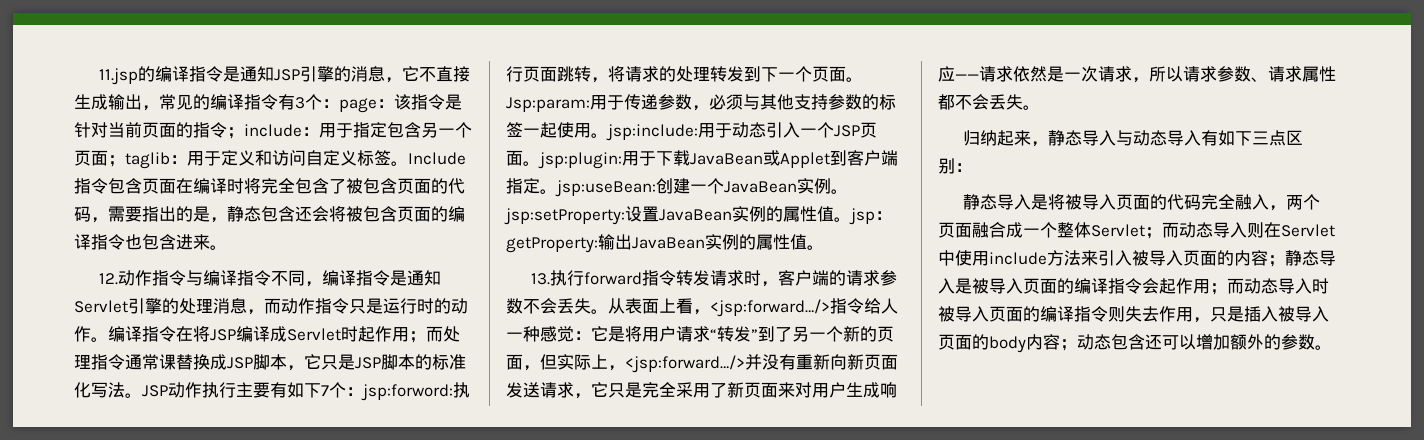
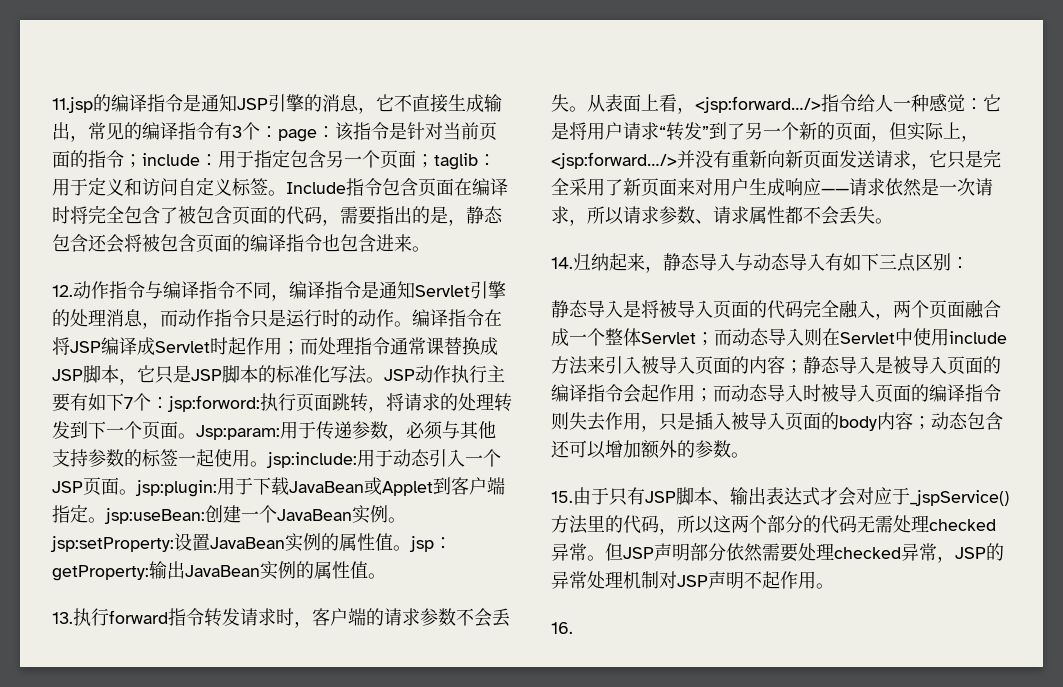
- 归纳起来，静态导入与动态导入有如下三点区别：
+ 14.归纳起来，静态导入与动态导入有如下三点区别：
+ 15.由于只有JSP脚本、输出表达式才会对应于_jspService()方法里的代码，所以这两个部分的代码无需处理checked异常。但JSP声明部分依然需要处理checked异常，JSP的异常处理机制对JSP声明不起作用。
+ 16.

